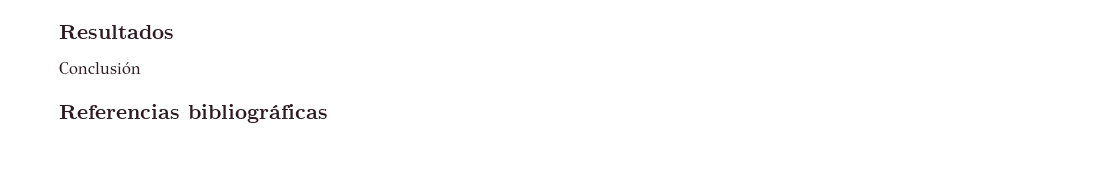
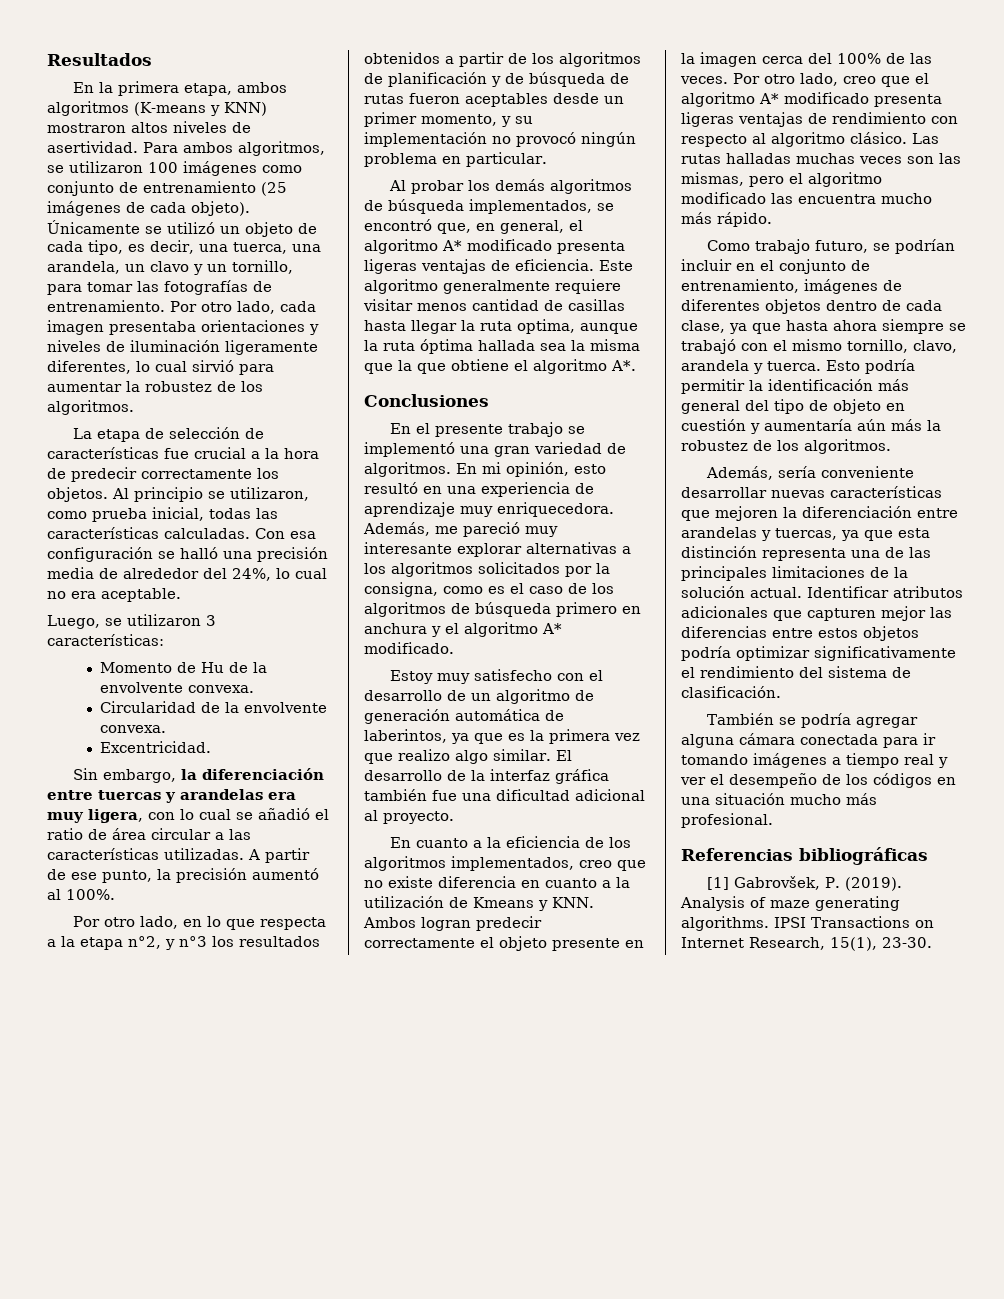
- Conclusión
+ En la primera etapa, ambos algoritmos (K-means y KNN) mostraron altos niveles de asertividad. Para ambos algoritmos, se utilizaron 100 imágenes como conjunto de entrenamiento (25 imágenes de cada objeto). Únicamente se utilizó un objeto de cada tipo, es decir, una tuerca, una arandela, un clavo y un tornillo, para tomar las fotografías de entrenamiento. Por otro lado, cada imagen presentaba orientaciones y niveles de iluminación ligeramente diferentes, lo cual sirvió para aumentar la robustez de los algoritmos.
+ La etapa de selección de características fue crucial a la hora de predecir correctamente los objetos. Al principio se utilizaron, como prueba inicial, todas las características calculadas. Con esa configuración se halló una precisión media de alrededor del 24%, lo cual no era aceptable.
+ Luego, se utilizaron 3 características:
+ Momento de Hu de la envolvente convexa.
+ Circularidad de la envolvente convexa.
+ Excentricidad.
+ Sin embargo, la diferenciación entre tuercas y arandelas era muy ligera, con lo cual se añadió el ratio de área circular a las características utilizadas. A partir de ese punto, la precisión aumentó al 100%.
+ Por otro lado, en lo que respecta a la etapa n°2, y n°3 los resultados obtenidos a partir de los algoritmos de planificación y de búsqueda de rutas fueron aceptables desde un primer momento, y su implementación no provocó ningún problema en particular.
+ Al probar los demás algoritmos de búsqueda implementados, se encontró que, en general, el algoritmo A* modificado presenta ligeras ventajas de eficiencia. Este algoritmo generalmente requiere visitar menos cantidad de casillas hasta llegar la ruta optima, aunque la ruta óptima hallada sea la misma que la que obtiene el algoritmo A*.
+ Conclusiones
+ En el presente trabajo se implementó una gran variedad de algoritmos. En mi opinión, esto resultó en una experiencia de aprendizaje muy enriquecedora. Además, me pareció muy interesante explorar alternativas a los algoritmos solicitados por la consigna, como es el caso de los algoritmos de búsqueda primero en anchura y el algoritmo A* modificado.
+ Estoy muy satisfecho con el desarrollo de un algoritmo de generación automática de laberintos, ya que es la primera vez que realizo algo similar. El desarrollo de la interfaz gráfica también fue una dificultad adicional al proyecto.
+ En cuanto a la eficiencia de los algoritmos implementados, creo que no existe diferencia en cuanto a la utilización de Kmeans y KNN. Ambos logran predecir correctamente el objeto presente en la imagen cerca del 100% de las veces. Por otro lado, creo que el algoritmo A* modificado presenta ligeras ventajas de rendimiento con respecto al algoritmo clásico. Las rutas halladas muchas veces son las mismas, pero el algoritmo modificado las encuentra mucho más rápido.
+ Como trabajo futuro, se podrían incluir en el conjunto de entrenamiento, imágenes de diferentes objetos dentro de cada clase, ya que hasta ahora siempre se trabajó con el mismo tornillo, clavo, arandela y tuerca. Esto podría permitir la identificación más general del tipo de objeto en cuestión y aumentaría aún más la robustez de los algoritmos.
+ Además, sería conveniente desarrollar nuevas características que mejoren la diferenciación entre arandelas y tuercas, ya que esta distinción representa una de las principales limitaciones de la solución actual. Identificar atributos adicionales que capturen mejor las diferencias entre estos objetos podría optimizar significativamente el rendimiento del sistema de clasificación.
+ También se podría agregar alguna cámara conectada para ir tomando imágenes a tiempo real y ver el desempeño de los códigos en una situación mucho más profesional.
  Referencias bibliográficas
+ [1] Gabrovšek, P. (2019). Analysis of maze generating algorithms. IPSI Transactions on Internet Research, 15(1), 23-30.

